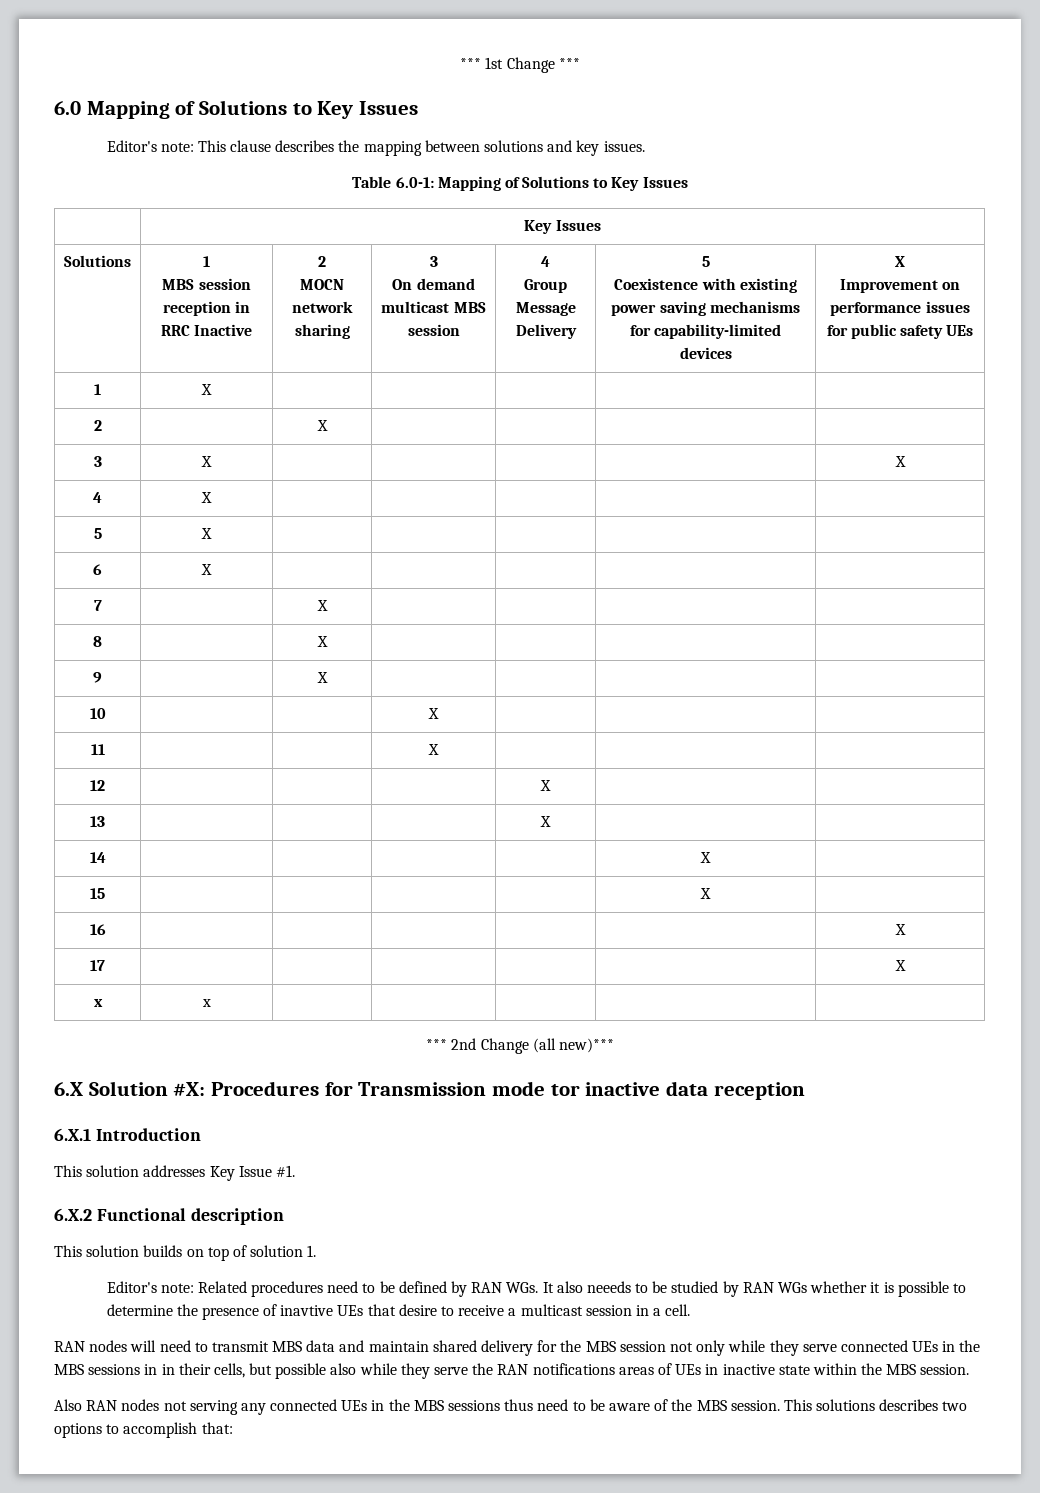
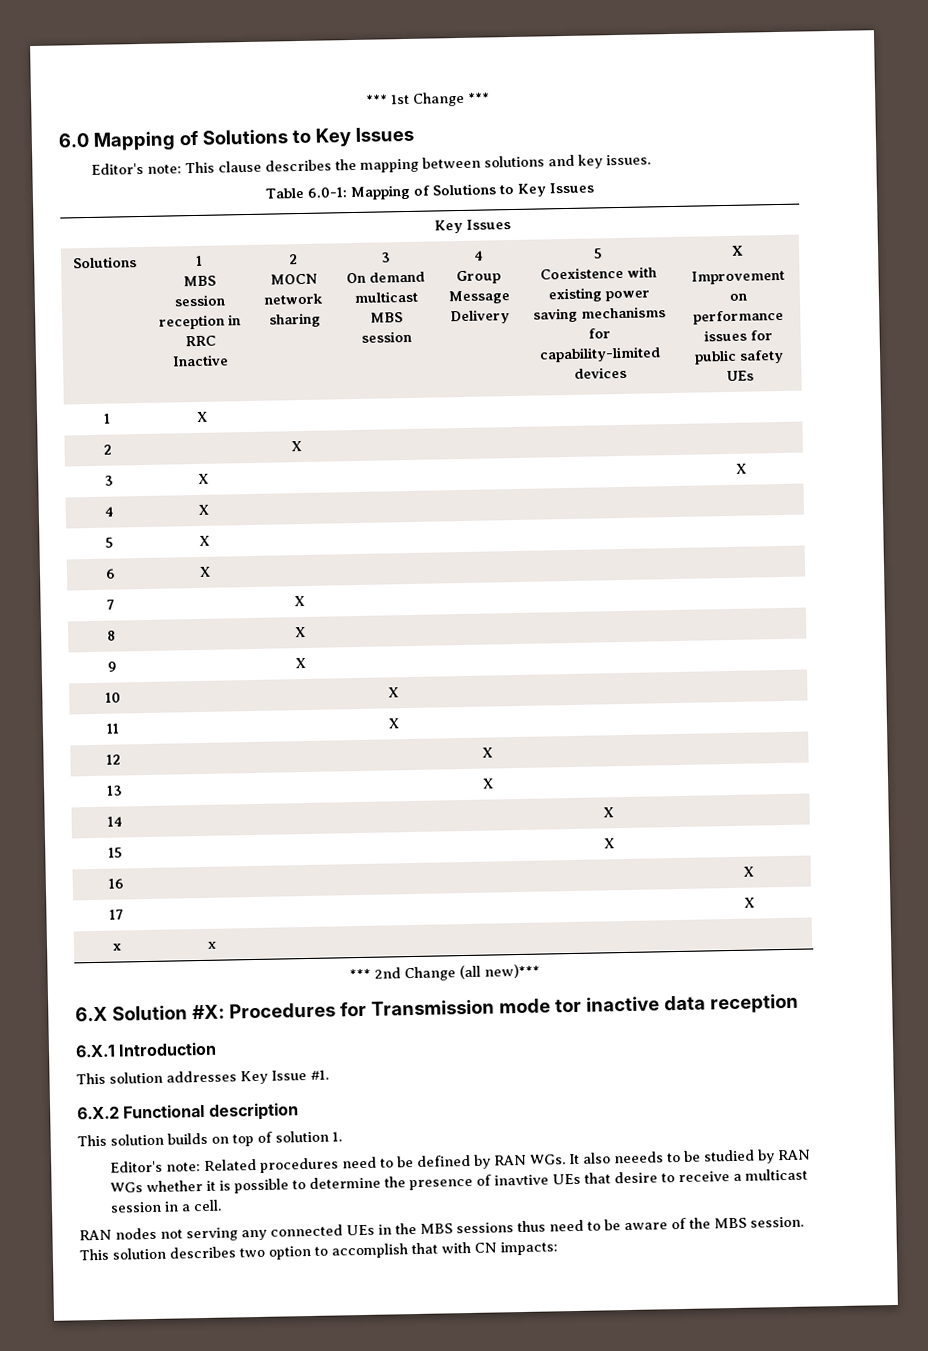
- RAN nodes will need to transmit MBS data and maintain shared delivery for the MBS session not only while they serve connected UEs in the MBS sessions in in their cells, but possible also while they serve the RAN notifications areas of UEs in inactive state within the MBS session.
- Also RAN nodes not serving any connected UEs in the MBS sessions thus need to be aware of the MBS session.
+ RAN nodes not serving any connected UEs in the MBS sessions thus need to be aware of the MBS session.
- This solutions describes two options to accomplish that:
+ This solution describes two option to accomplish that with CN impacts:

